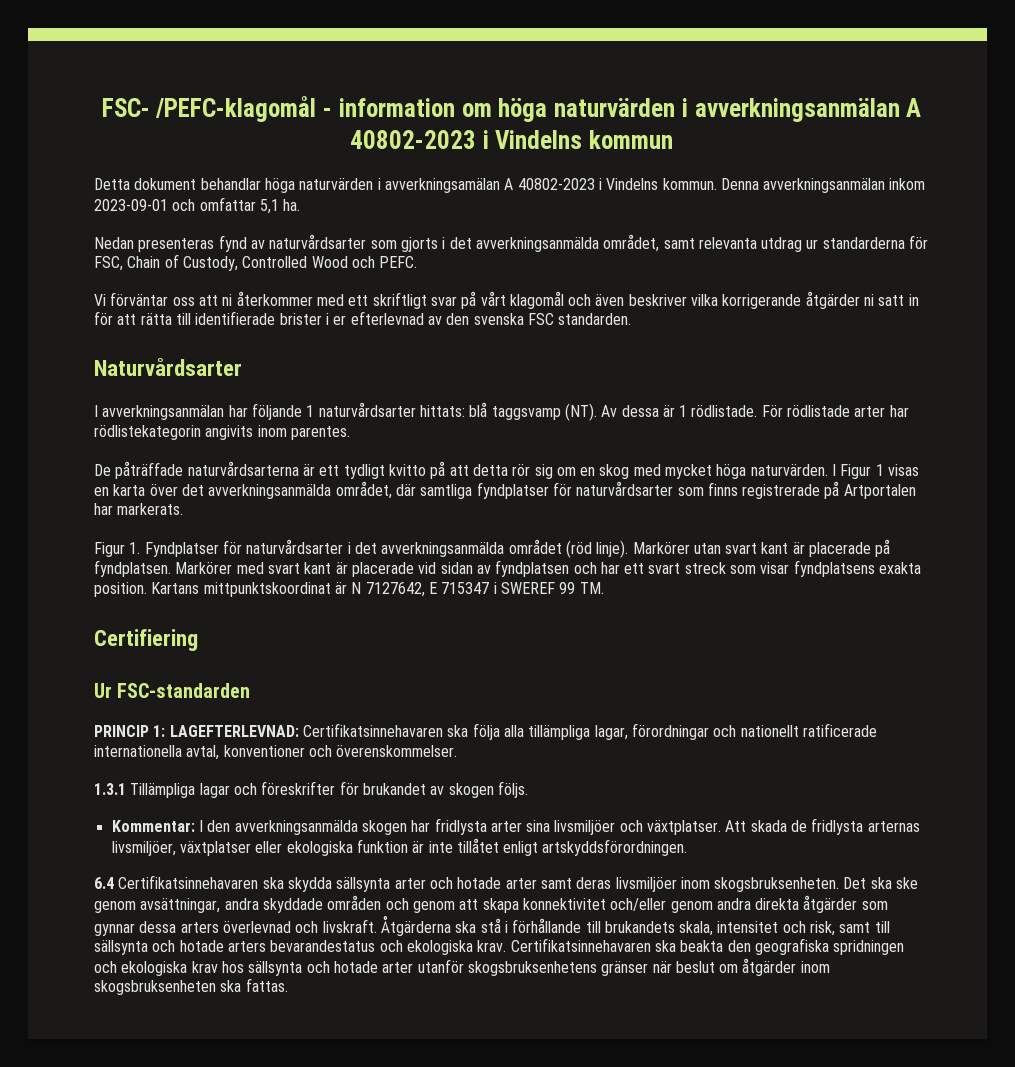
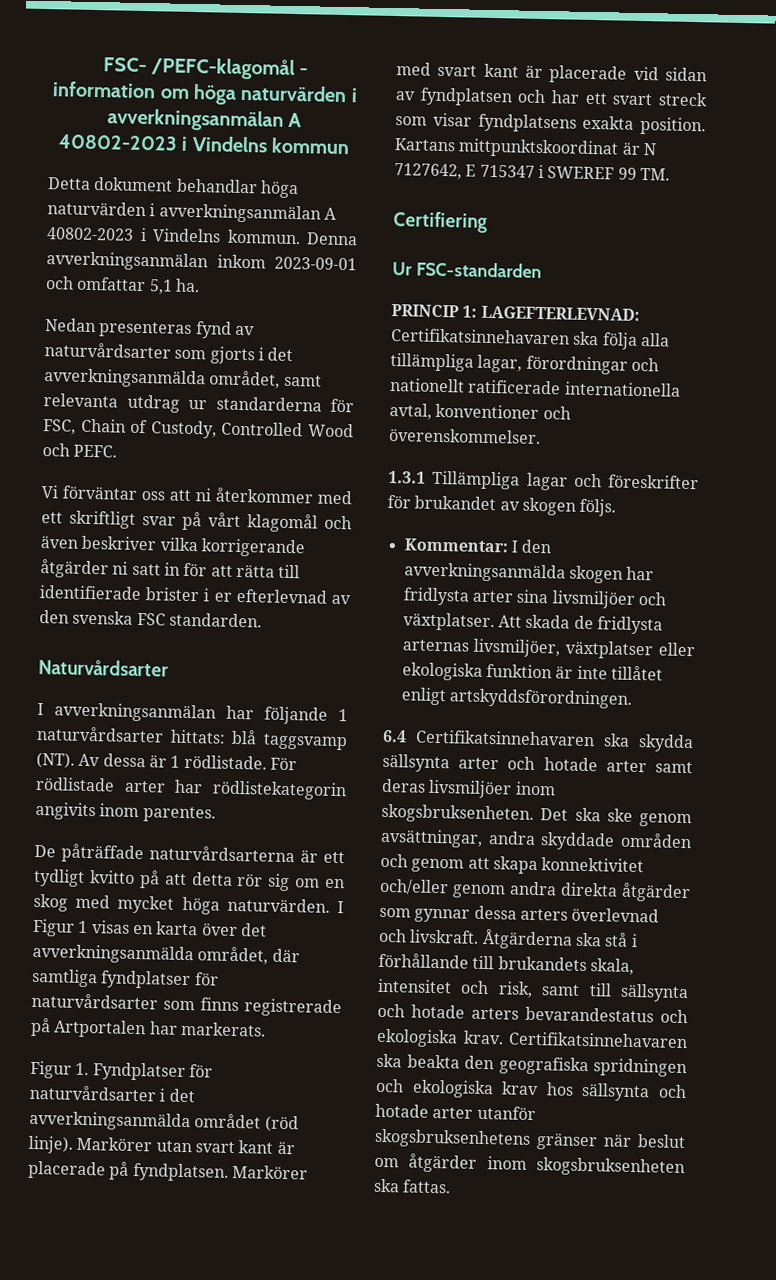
- Detta dokument behandlar höga naturvärden i avverkningsamälan A 40802-2023 i Vindelns kommun.
+ Detta dokument behandlar höga naturvärden i avverkningsanmälan A 40802-2023 i Vindelns kommun.

